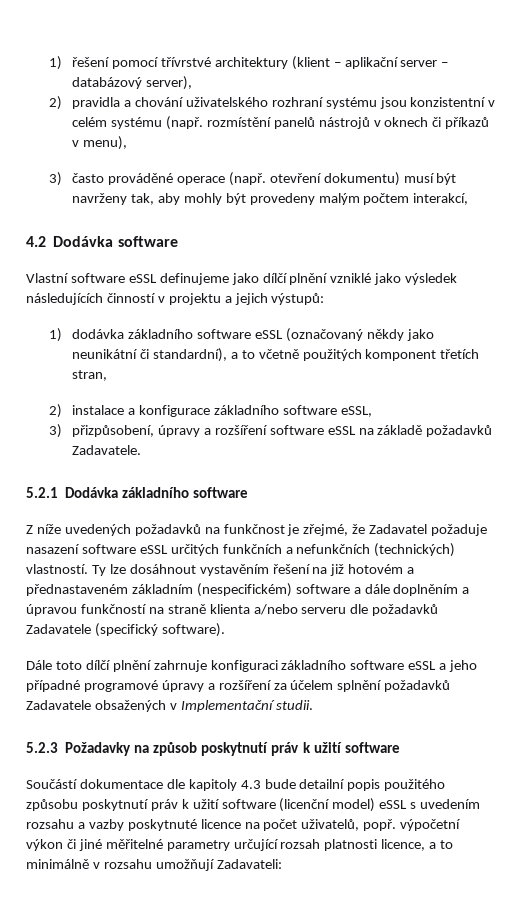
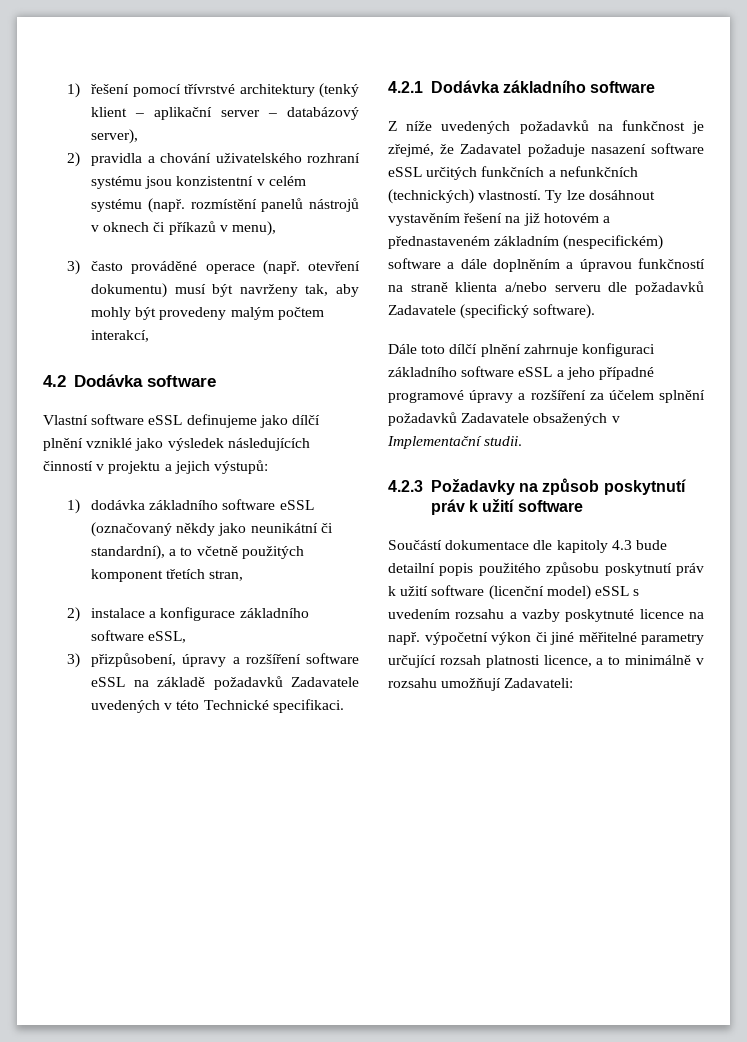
- 1) řešení pomocí třívrstvé architektury (klient – aplikační server – databázový server),
+ 1) řešení pomocí třívrstvé architektury (tenký klient – aplikační server – databázový server),
- 3) přizpůsobení, úpravy a rozšíření software eSSL na základě požadavků Zadavatele.
- 5.2.1 Dodávka základního software
+ 3) přizpůsobení, úpravy a rozšíření software eSSL na základě požadavků Zadavatele uvedených v této Technické specifikaci.
+ 4.2.1 Dodávka základního software
- 5.2.3 Požadavky na způsob poskytnutí práv k užití software
+ 4.2.3 Požadavky na způsob poskytnutí práv k užití software
- Součástí dokumentace dle kapitoly 4.3 bude detailní popis použitého způsobu poskytnutí práv k užití software (licenční model) eSSL s uvedením rozsahu a vazby poskytnuté licence na počet uživatelů, popř. výpočetní výkon či jiné měřitelné parametry určující rozsah platnosti licence, a to minimálně v rozsahu umožňují Zadavateli:
+ Součástí dokumentace dle kapitoly 4.3 bude detailní popis použitého způsobu poskytnutí práv k užití software (licenční model) eSSL s uvedením rozsahu a vazby poskytnuté licence na např. výpočetní výkon či jiné měřitelné parametry určující rozsah platnosti licence, a to minimálně v rozsahu umožňují Zadavateli:

